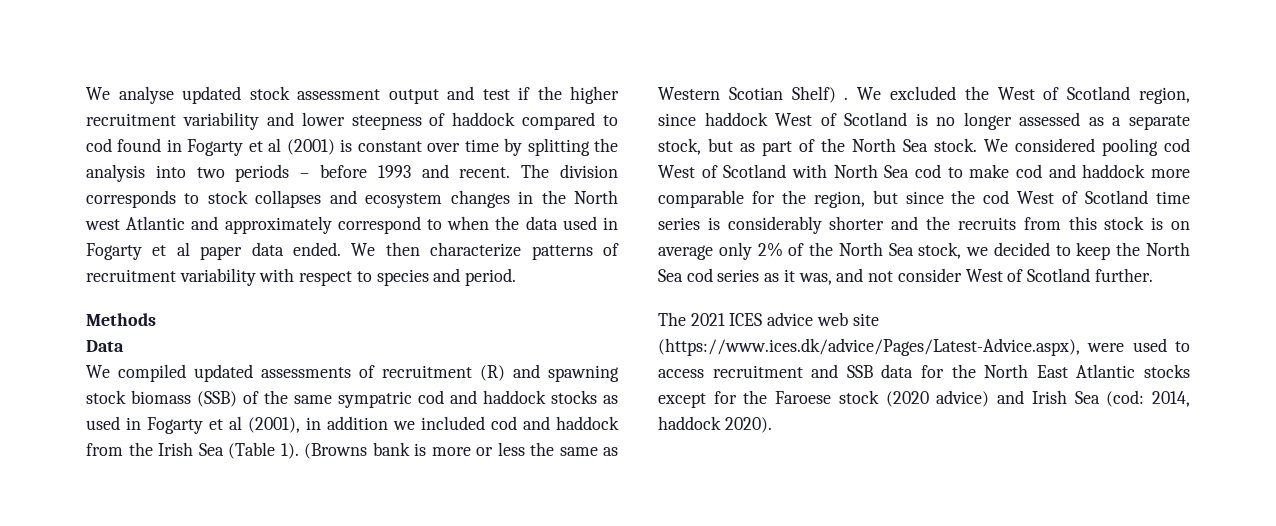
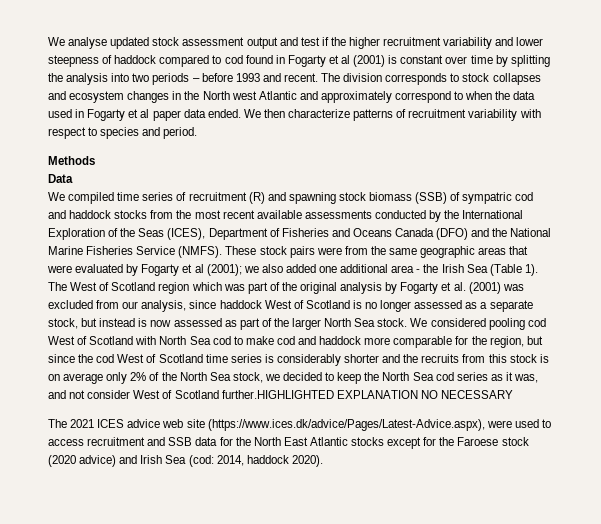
- We compiled updated assessments of recruitment (R) and spawning stock biomass (SSB) of the same sympatric cod and haddock stocks as used in Fogarty et al (2001), in addition we included cod and haddock from the Irish Sea (Table 1).
+ We compiled time series of recruitment (R) and spawning stock biomass (SSB) of sympatric cod and haddock stocks from the most recent available assessments conducted by the International Exploration of the Seas (ICES), Department of Fisheries and Oceans Canada (DFO) and the National Marine Fisheries Service (NMFS). These stock pairs were from the same geographic areas that were evaluated by Fogarty et al (2001); we also added one additional area - the Irish Sea (Table 1).
- (Browns bank is more or less the same as Western Scotian Shelf) . We excluded the West of Scotland region, since haddock West of Scotland is no longer assessed as a separate stock, but as part of the North Sea stock.
+ The West of Scotland region which was part of the original analysis by Fogarty et al. (2001) was excluded from our analysis, since haddock West of Scotland is no longer assessed as a separate stock, but instead is now assessed as part of the larger North Sea stock.
- We considered pooling cod West of Scotland with North Sea cod to make cod and haddock more comparable for the region, but since the cod West of Scotland time series is considerably shorter and the recruits from this stock is on average only 2% of the North Sea stock, we decided to keep the North Sea cod series as it was, and not consider West of Scotland further.
+ We considered pooling cod West of Scotland with North Sea cod to make cod and haddock more comparable for the region, but since the cod West of Scotland time series is considerably shorter and the recruits from this stock is on average only 2% of the North Sea stock, we decided to keep the North Sea cod series as it was, and not consider West of Scotland further.HIGHLIGHTED EXPLANATION NO NECESSARY

